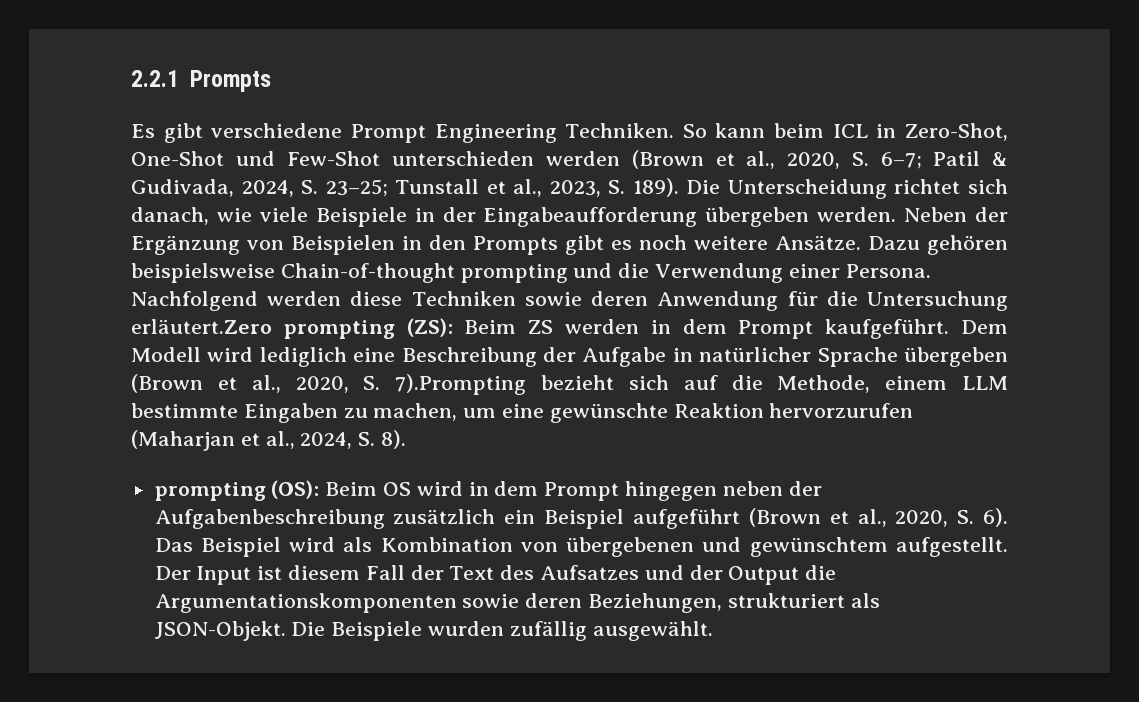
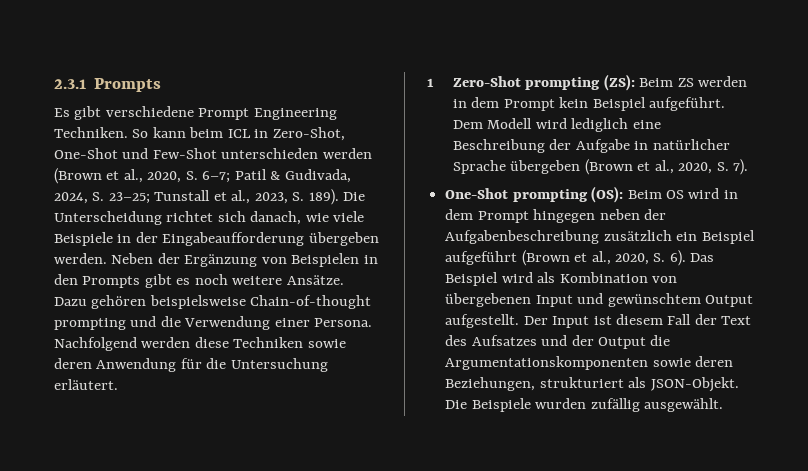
- 2.2.1 Prompts
+ 2.3.1 Prompts
- Nachfolgend werden diese Techniken sowie deren Anwendung für die Untersuchung erläutert.Zero prompting (ZS): Beim ZS werden in dem Prompt kaufgeführt.
+ Nachfolgend werden diese Techniken sowie deren Anwendung für die Untersuchung erläutert.
+ 1 Zero-Shot prompting (ZS): Beim ZS werden in dem Prompt kein Beispiel aufgeführt.
- Dem Modell wird lediglich eine Beschreibung der Aufgabe in natürlicher Sprache übergeben (Brown et al., 2020, S. 7).Prompting bezieht sich auf die Methode, einem LLM bestimmte Eingaben zu machen, um eine gewünschte Reaktion hervorzurufen (Maharjan et al., 2024, S. 8).
- prompting (OS): Beim OS wird in dem Prompt hingegen neben der Aufgabenbeschreibung zusätzlich ein Beispiel aufgeführt (Brown et al., 2020, S. 6).
+ Dem Modell wird lediglich eine Beschreibung der Aufgabe in natürlicher Sprache übergeben (Brown et al., 2020, S. 7).
+ One-Shot prompting (OS): Beim OS wird in dem Prompt hingegen neben der Aufgabenbeschreibung zusätzlich ein Beispiel aufgeführt (Brown et al., 2020, S. 6).
- Das Beispiel wird als Kombination von übergebenen und gewünschtem aufgestellt.
+ Das Beispiel wird als Kombination von übergebenen Input und gewünschtem Output aufgestellt.

